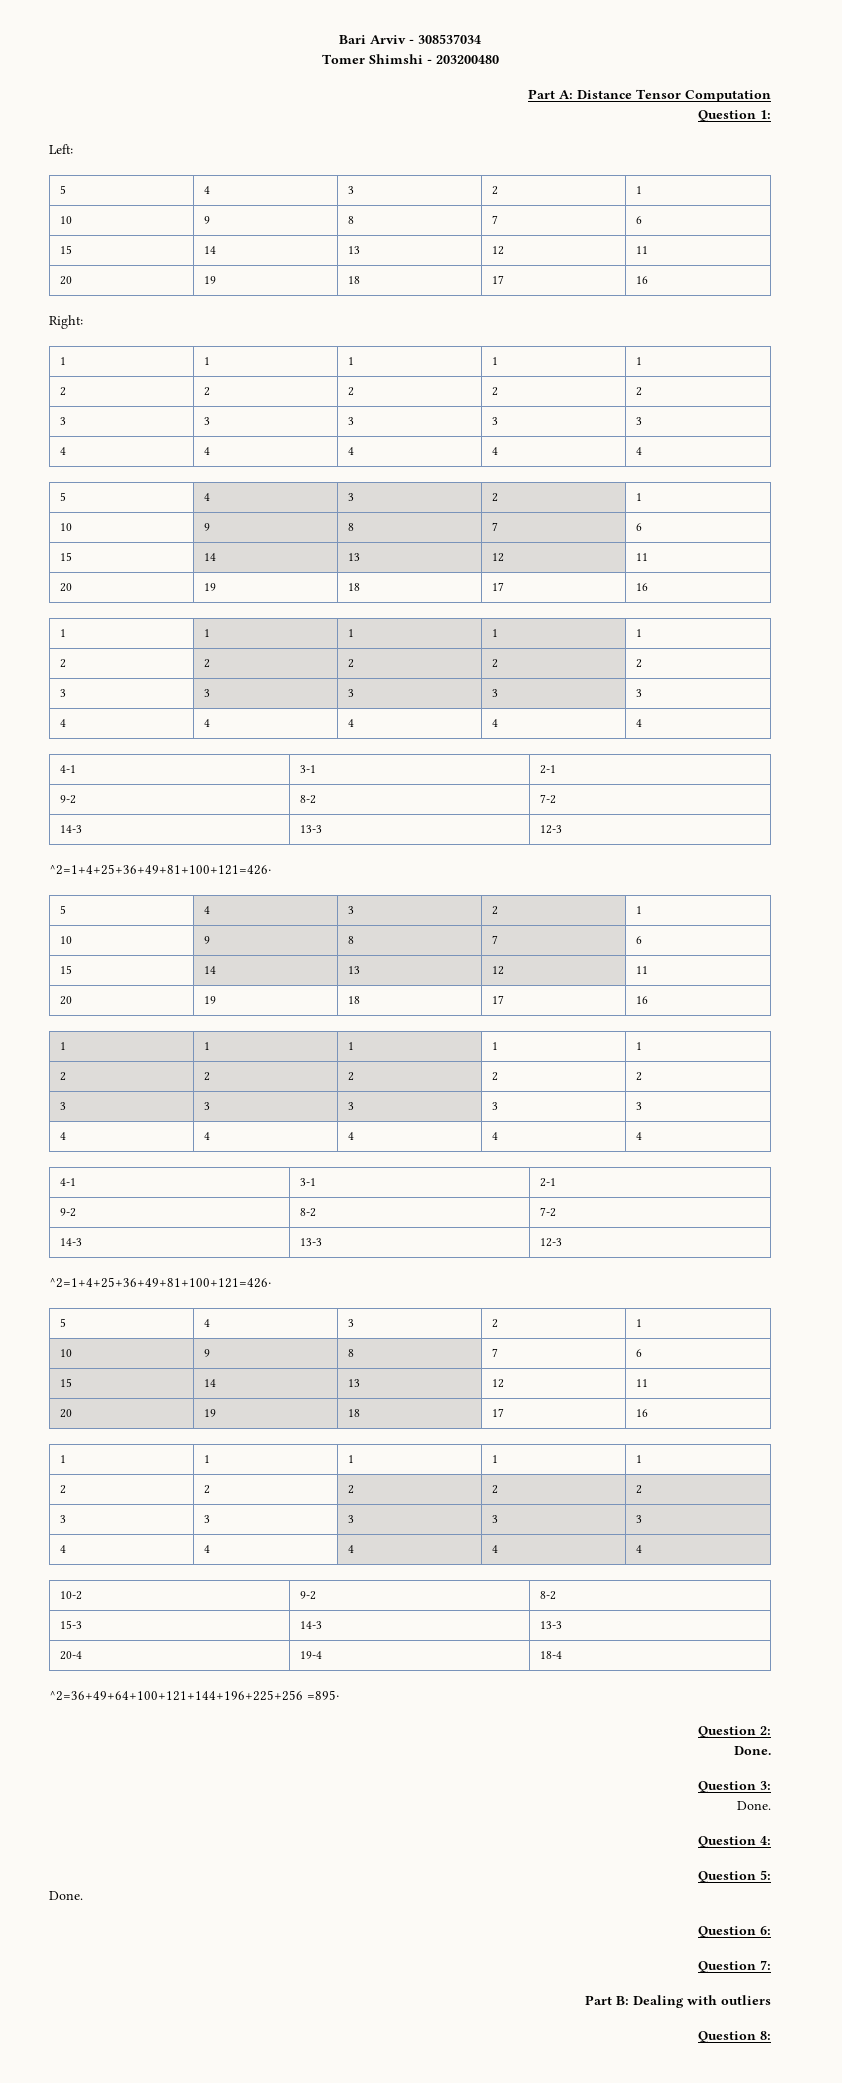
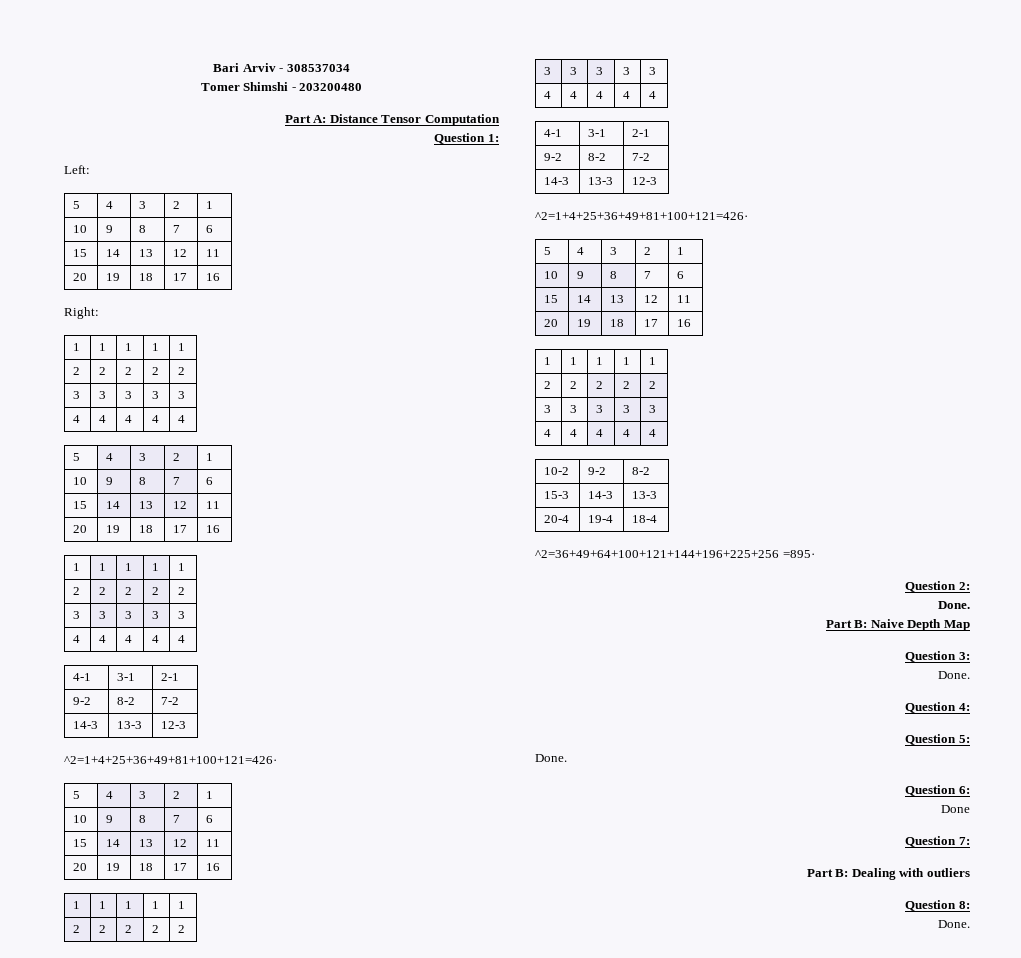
+ Part B: Naive Depth Map
+ Done
  Question 8:
+ Done.

